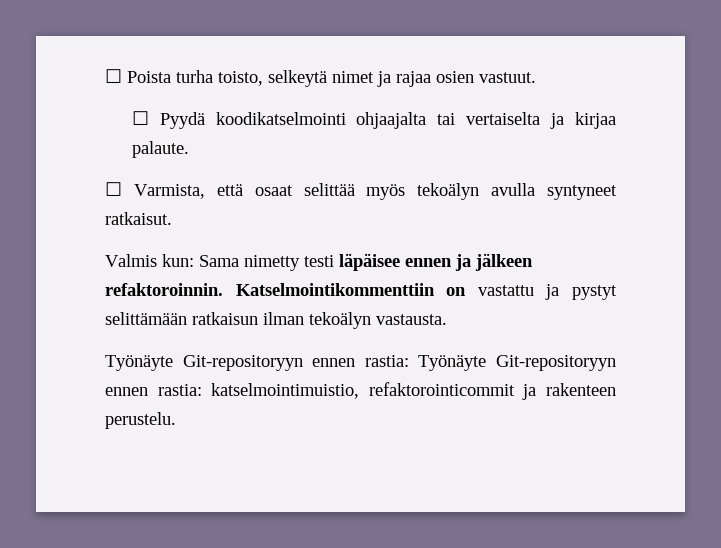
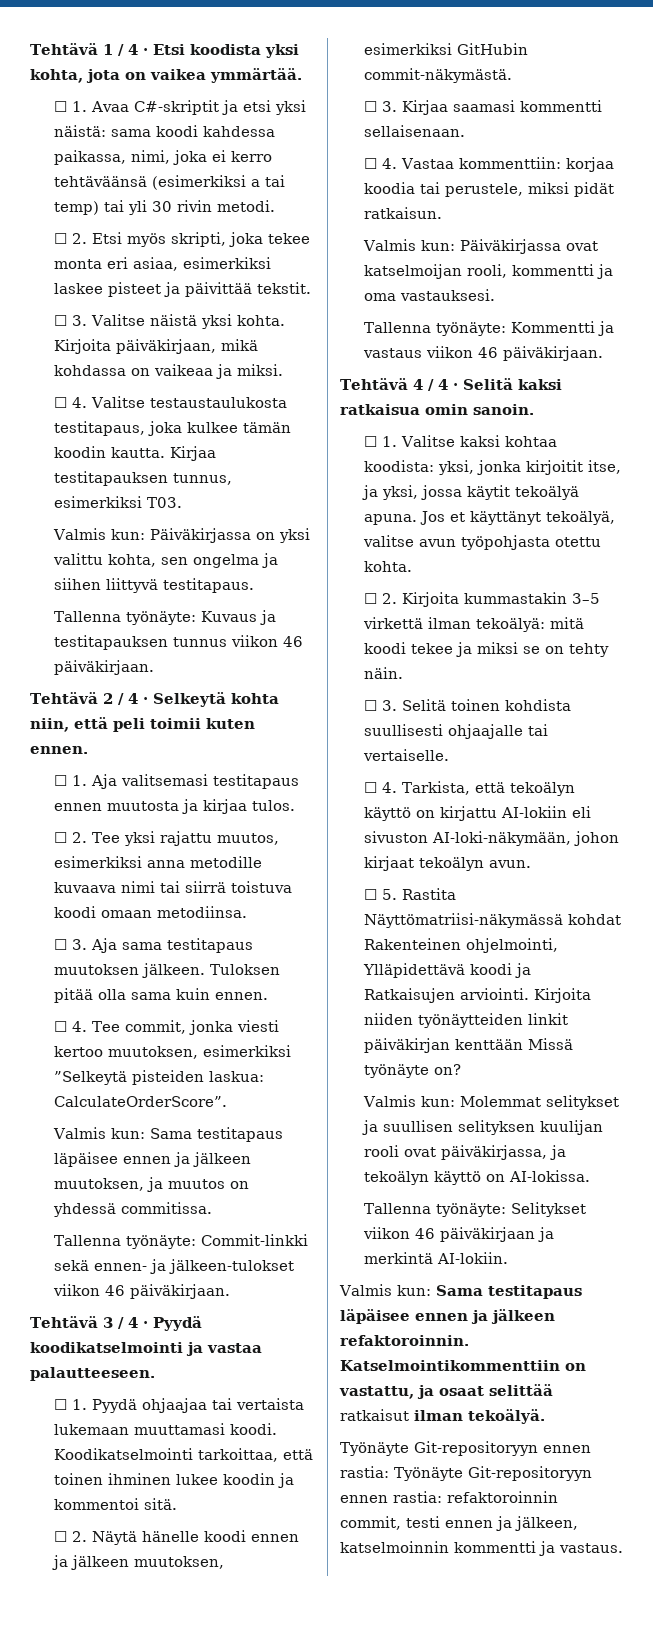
- ☐ Poista turha toisto, selkeytä nimet ja rajaa osien vastuut.
- ☐ Pyydä koodikatselmointi ohjaajalta tai vertaiselta ja kirjaa palaute.
- ☐ Varmista, että osaat selittää myös tekoälyn avulla syntyneet ratkaisut.
- Valmis kun: Sama nimetty testi läpäisee ennen ja jälkeen refaktoroinnin.
+ Tehtävä 1 / 4 · Etsi koodista yksi kohta, jota on vaikea ymmärtää.
+ ☐ 1. Avaa C#-skriptit ja etsi yksi näistä: sama koodi kahdessa paikassa, nimi, joka ei kerro tehtäväänsä (esimerkiksi a tai temp) tai yli 30 rivin metodi.
+ ☐ 2. Etsi myös skripti, joka tekee monta eri asiaa, esimerkiksi laskee pisteet ja päivittää tekstit.
+ ☐ 3. Valitse näistä yksi kohta. Kirjoita päiväkirjaan, mikä kohdassa on vaikeaa ja miksi.
+ ☐ 4. Valitse testaustaulukosta testitapaus, joka kulkee tämän koodin kautta. Kirjaa testitapauksen tunnus, esimerkiksi T03.
+ Valmis kun: Päiväkirjassa on yksi valittu kohta, sen ongelma ja siihen liittyvä testitapaus.
+ Tallenna työnäyte: Kuvaus ja testitapauksen tunnus viikon 46 päiväkirjaan.
+ Tehtävä 2 / 4 · Selkeytä kohta niin, että peli toimii kuten ennen.
+ ☐ 1. Aja valitsemasi testitapaus ennen muutosta ja kirjaa tulos.
+ ☐ 2. Tee yksi rajattu muutos, esimerkiksi anna metodille kuvaava nimi tai siirrä toistuva koodi omaan metodiinsa.
+ ☐ 3. Aja sama testitapaus muutoksen jälkeen. Tuloksen pitää olla sama kuin ennen.
+ ☐ 4. Tee commit, jonka viesti kertoo muutoksen, esimerkiksi ”Selkeytä pisteiden laskua: CalculateOrderScore”.
+ Valmis kun: Sama testitapaus läpäisee ennen ja jälkeen muutoksen, ja muutos on yhdessä commitissa.
+ Tallenna työnäyte: Commit-linkki sekä ennen- ja jälkeen-tulokset viikon 46 päiväkirjaan.
+ Tehtävä 3 / 4 · Pyydä koodikatselmointi ja vastaa palautteeseen.
+ ☐ 1. Pyydä ohjaajaa tai vertaista lukemaan muuttamasi koodi. Koodikatselmointi tarkoittaa, että toinen ihminen lukee koodin ja kommentoi sitä.
+ ☐ 2. Näytä hänelle koodi ennen ja jälkeen muutoksen, esimerkiksi GitHubin commit-näkymästä.
+ ☐ 3. Kirjaa saamasi kommentti sellaisenaan.
+ ☐ 4. Vastaa kommenttiin: korjaa koodia tai perustele, miksi pidät ratkaisun.
+ Valmis kun: Päiväkirjassa ovat katselmoijan rooli, kommentti ja oma vastauksesi.
+ Tallenna työnäyte: Kommentti ja vastaus viikon 46 päiväkirjaan.
+ Tehtävä 4 / 4 · Selitä kaksi ratkaisua omin sanoin.
+ ☐ 1. Valitse kaksi kohtaa koodista: yksi, jonka kirjoitit itse, ja yksi, jossa käytit tekoälyä apuna. Jos et käyttänyt tekoälyä, valitse avun työpohjasta otettu kohta.
+ ☐ 2. Kirjoita kummastakin 3–5 virkettä ilman tekoälyä: mitä koodi tekee ja miksi se on tehty näin.
+ ☐ 3. Selitä toinen kohdista suullisesti ohjaajalle tai vertaiselle.
+ ☐ 4. Tarkista, että tekoälyn käyttö on kirjattu AI-lokiin eli sivuston AI-loki-näkymään, johon kirjaat tekoälyn avun.
+ ☐ 5. Rastita Näyttömatriisi-näkymässä kohdat Rakenteinen ohjelmointi, Ylläpidettävä koodi ja Ratkaisujen arviointi. Kirjoita niiden työnäytteiden linkit päiväkirjan kenttään Missä työnäyte on?
+ Valmis kun: Molemmat selitykset ja suullisen selityksen kuulijan rooli ovat päiväkirjassa, ja tekoälyn käyttö on AI-lokissa.
+ Tallenna työnäyte: Selitykset viikon 46 päiväkirjaan ja merkintä AI-lokiin.
+ Valmis kun: Sama testitapaus läpäisee ennen ja jälkeen refaktoroinnin.
- Katselmointikommenttiin on vastattu ja pystyt selittämään ratkaisun ilman tekoälyn vastausta.
+ Katselmointikommenttiin on vastattu, ja osaat selittää ratkaisut ilman tekoälyä.
- Työnäyte Git-repositoryyn ennen rastia: Työnäyte Git-repositoryyn ennen rastia: katselmointimuistio, refaktorointicommit ja rakenteen perustelu.
+ Työnäyte Git-repositoryyn ennen rastia: Työnäyte Git-repositoryyn ennen rastia: refaktoroinnin commit, testi ennen ja jälkeen, katselmoinnin kommentti ja vastaus.

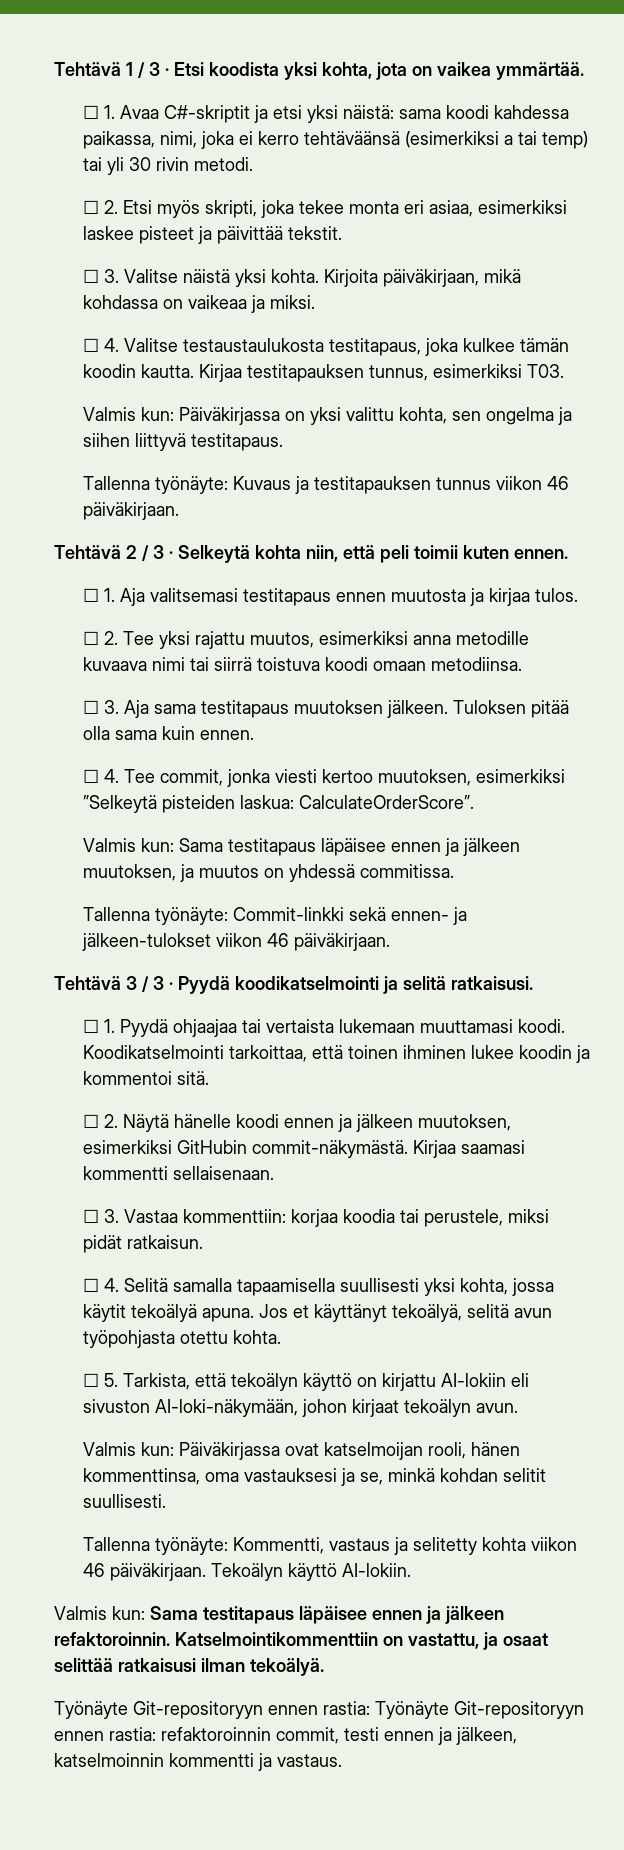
- Tehtävä 1 / 4 · Etsi koodista yksi kohta, jota on vaikea ymmärtää.
+ Tehtävä 1 / 3 · Etsi koodista yksi kohta, jota on vaikea ymmärtää.
- Tehtävä 2 / 4 · Selkeytä kohta niin, että peli toimii kuten ennen.
+ Tehtävä 2 / 3 · Selkeytä kohta niin, että peli toimii kuten ennen.
- Tehtävä 3 / 4 · Pyydä koodikatselmointi ja vastaa palautteeseen.
+ Tehtävä 3 / 3 · Pyydä koodikatselmointi ja selitä ratkaisusi.
- ☐ 2. Näytä hänelle koodi ennen ja jälkeen muutoksen, esimerkiksi GitHubin commit-näkymästä.
- ☐ 3. Kirjaa saamasi kommentti sellaisenaan.
+ ☐ 2. Näytä hänelle koodi ennen ja jälkeen muutoksen, esimerkiksi GitHubin commit-näkymästä. Kirjaa saamasi kommentti sellaisenaan.
- ☐ 4. Vastaa kommenttiin: korjaa koodia tai perustele, miksi pidät ratkaisun.
+ ☐ 3. Vastaa kommenttiin: korjaa koodia tai perustele, miksi pidät ratkaisun.
- Valmis kun: Päiväkirjassa ovat katselmoijan rooli, kommentti ja oma vastauksesi.
- Tallenna työnäyte: Kommentti ja vastaus viikon 46 päiväkirjaan.
- Tehtävä 4 / 4 · Selitä kaksi ratkaisua omin sanoin.
- ☐ 1. Valitse kaksi kohtaa koodista: yksi, jonka kirjoitit itse, ja yksi, jossa käytit tekoälyä apuna.
+ ☐ 4. Selitä samalla tapaamisella suullisesti yksi kohta, jossa käytit tekoälyä apuna.
- Jos et käyttänyt tekoälyä, valitse avun työpohjasta otettu kohta.
+ Jos et käyttänyt tekoälyä, selitä avun työpohjasta otettu kohta.
- ☐ 2. Kirjoita kummastakin 3–5 virkettä ilman tekoälyä: mitä koodi tekee ja miksi se on tehty näin.
- ☐ 3. Selitä toinen kohdista suullisesti ohjaajalle tai vertaiselle.
- ☐ 4. Tarkista, että tekoälyn käyttö on kirjattu AI-lokiin eli sivuston AI-loki-näkymään, johon kirjaat tekoälyn avun.
+ ☐ 5. Tarkista, että tekoälyn käyttö on kirjattu AI-lokiin eli sivuston AI-loki-näkymään, johon kirjaat tekoälyn avun.
- ☐ 5. Rastita Näyttömatriisi-näkymässä kohdat Rakenteinen ohjelmointi, Ylläpidettävä koodi ja Ratkaisujen arviointi. Kirjoita niiden työnäytteiden linkit päiväkirjan kenttään Missä työnäyte on?
- Valmis kun: Molemmat selitykset ja suullisen selityksen kuulijan rooli ovat päiväkirjassa, ja tekoälyn käyttö on AI-lokissa.
- Tallenna työnäyte: Selitykset viikon 46 päiväkirjaan ja merkintä AI-lokiin.
+ Valmis kun: Päiväkirjassa ovat katselmoijan rooli, hänen kommenttinsa, oma vastauksesi ja se, minkä kohdan selitit suullisesti.
+ Tallenna työnäyte: Kommentti, vastaus ja selitetty kohta viikon 46 päiväkirjaan. Tekoälyn käyttö AI-lokiin.
- Katselmointikommenttiin on vastattu, ja osaat selittää ratkaisut ilman tekoälyä.
+ Katselmointikommenttiin on vastattu, ja osaat selittää ratkaisusi ilman tekoälyä.

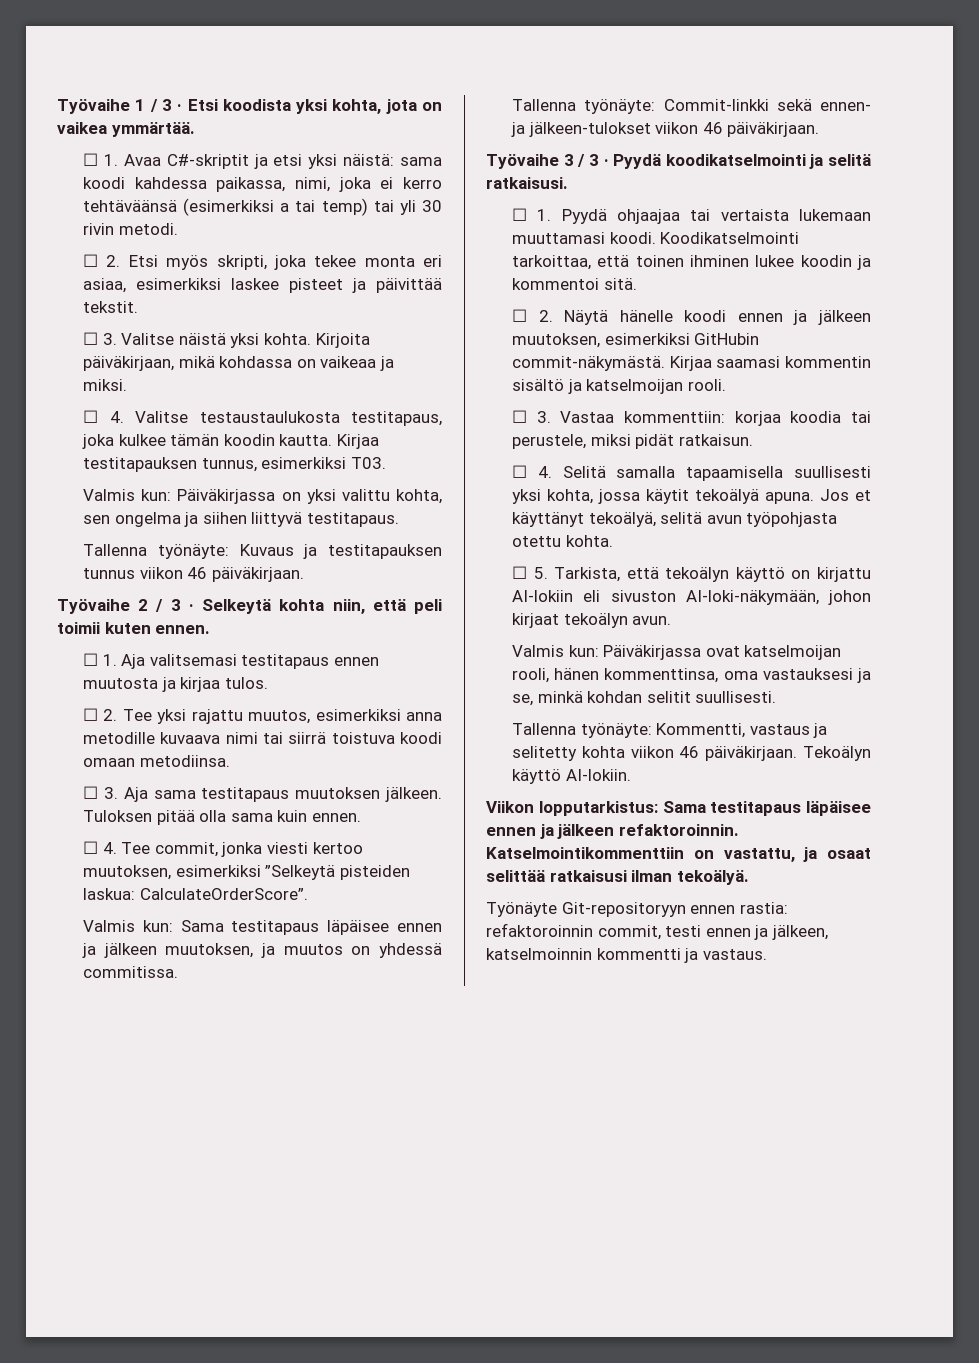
- Tehtävä 1 / 3 · Etsi koodista yksi kohta, jota on vaikea ymmärtää.
+ Työvaihe 1 / 3 · Etsi koodista yksi kohta, jota on vaikea ymmärtää.
- Tehtävä 2 / 3 · Selkeytä kohta niin, että peli toimii kuten ennen.
+ Työvaihe 2 / 3 · Selkeytä kohta niin, että peli toimii kuten ennen.
- Tehtävä 3 / 3 · Pyydä koodikatselmointi ja selitä ratkaisusi.
+ Työvaihe 3 / 3 · Pyydä koodikatselmointi ja selitä ratkaisusi.
- Kirjaa saamasi kommentti sellaisenaan.
+ Kirjaa saamasi kommentin sisältö ja katselmoijan rooli.
- Valmis kun: Sama testitapaus läpäisee ennen ja jälkeen refaktoroinnin.
+ Viikon lopputarkistus: Sama testitapaus läpäisee ennen ja jälkeen refaktoroinnin.
- Työnäyte Git-repositoryyn ennen rastia: Työnäyte Git-repositoryyn ennen rastia: refaktoroinnin commit, testi ennen ja jälkeen, katselmoinnin kommentti ja vastaus.
+ Työnäyte Git-repositoryyn ennen rastia: refaktoroinnin commit, testi ennen ja jälkeen, katselmoinnin kommentti ja vastaus.

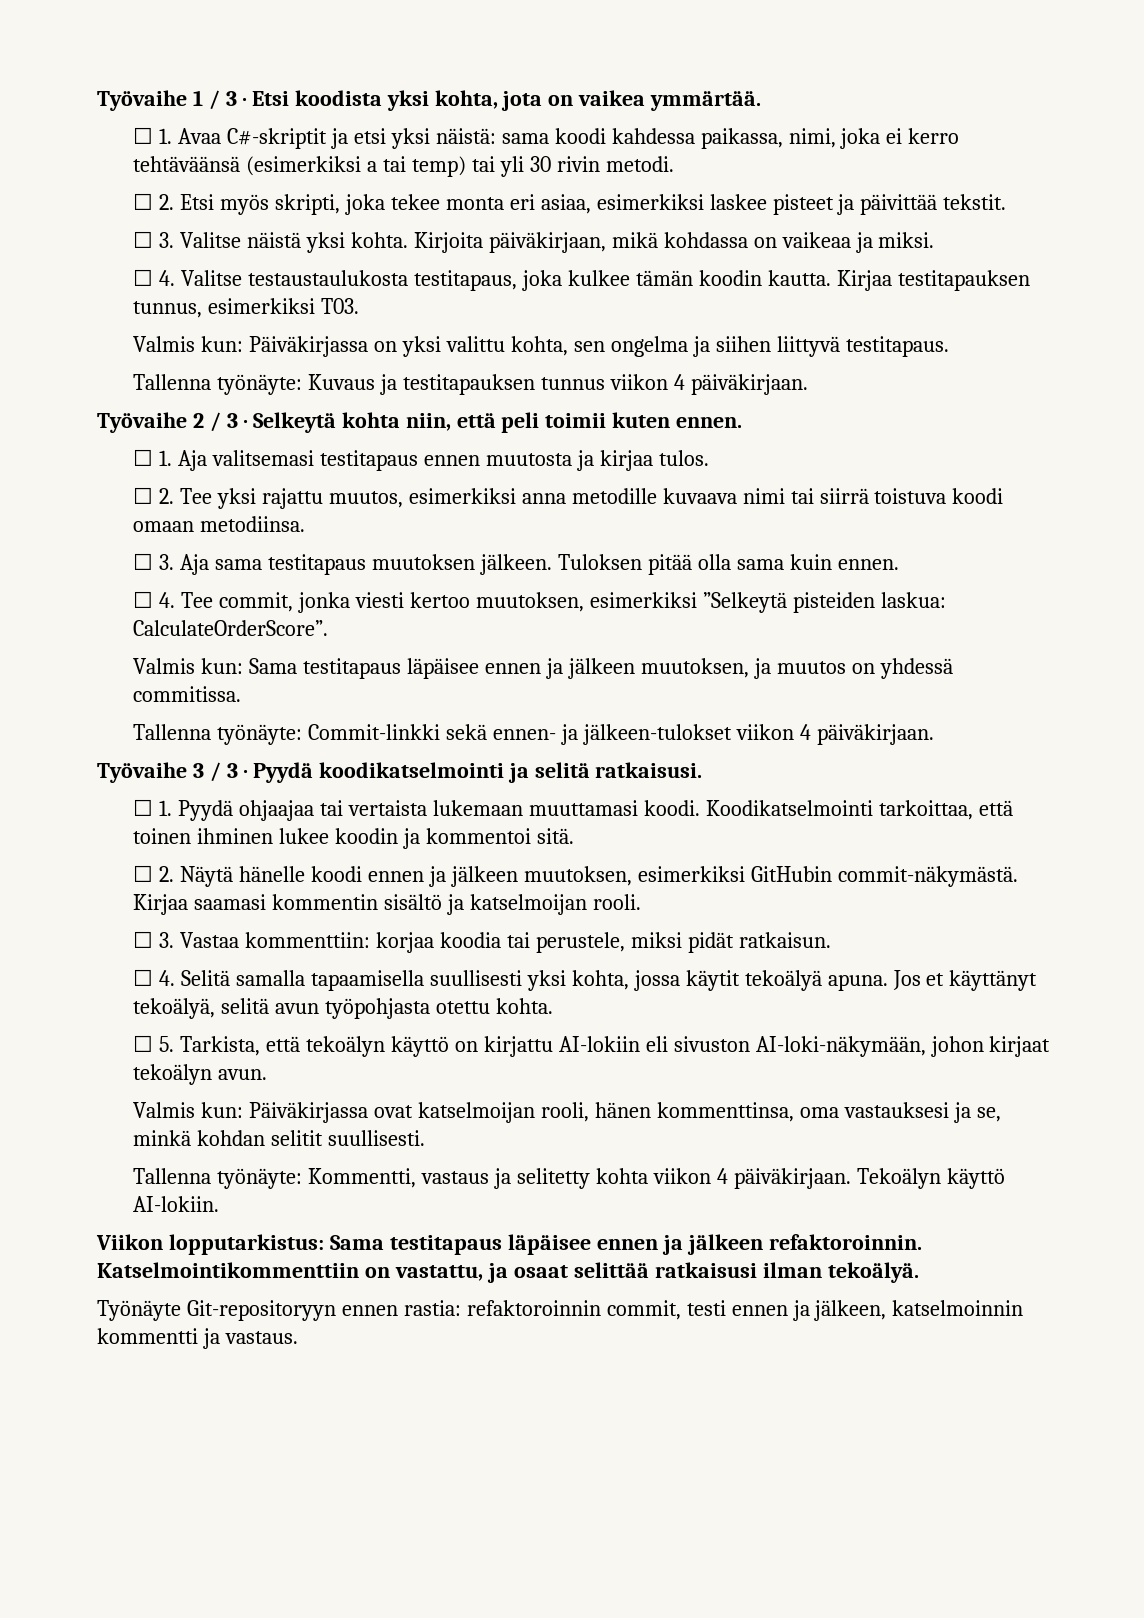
- Tallenna työnäyte: Kuvaus ja testitapauksen tunnus viikon 46 päiväkirjaan.
+ Tallenna työnäyte: Kuvaus ja testitapauksen tunnus viikon 4 päiväkirjaan.
- Tallenna työnäyte: Commit-linkki sekä ennen- ja jälkeen-tulokset viikon 46 päiväkirjaan.
+ Tallenna työnäyte: Commit-linkki sekä ennen- ja jälkeen-tulokset viikon 4 päiväkirjaan.
- Tallenna työnäyte: Kommentti, vastaus ja selitetty kohta viikon 46 päiväkirjaan.
+ Tallenna työnäyte: Kommentti, vastaus ja selitetty kohta viikon 4 päiväkirjaan.

